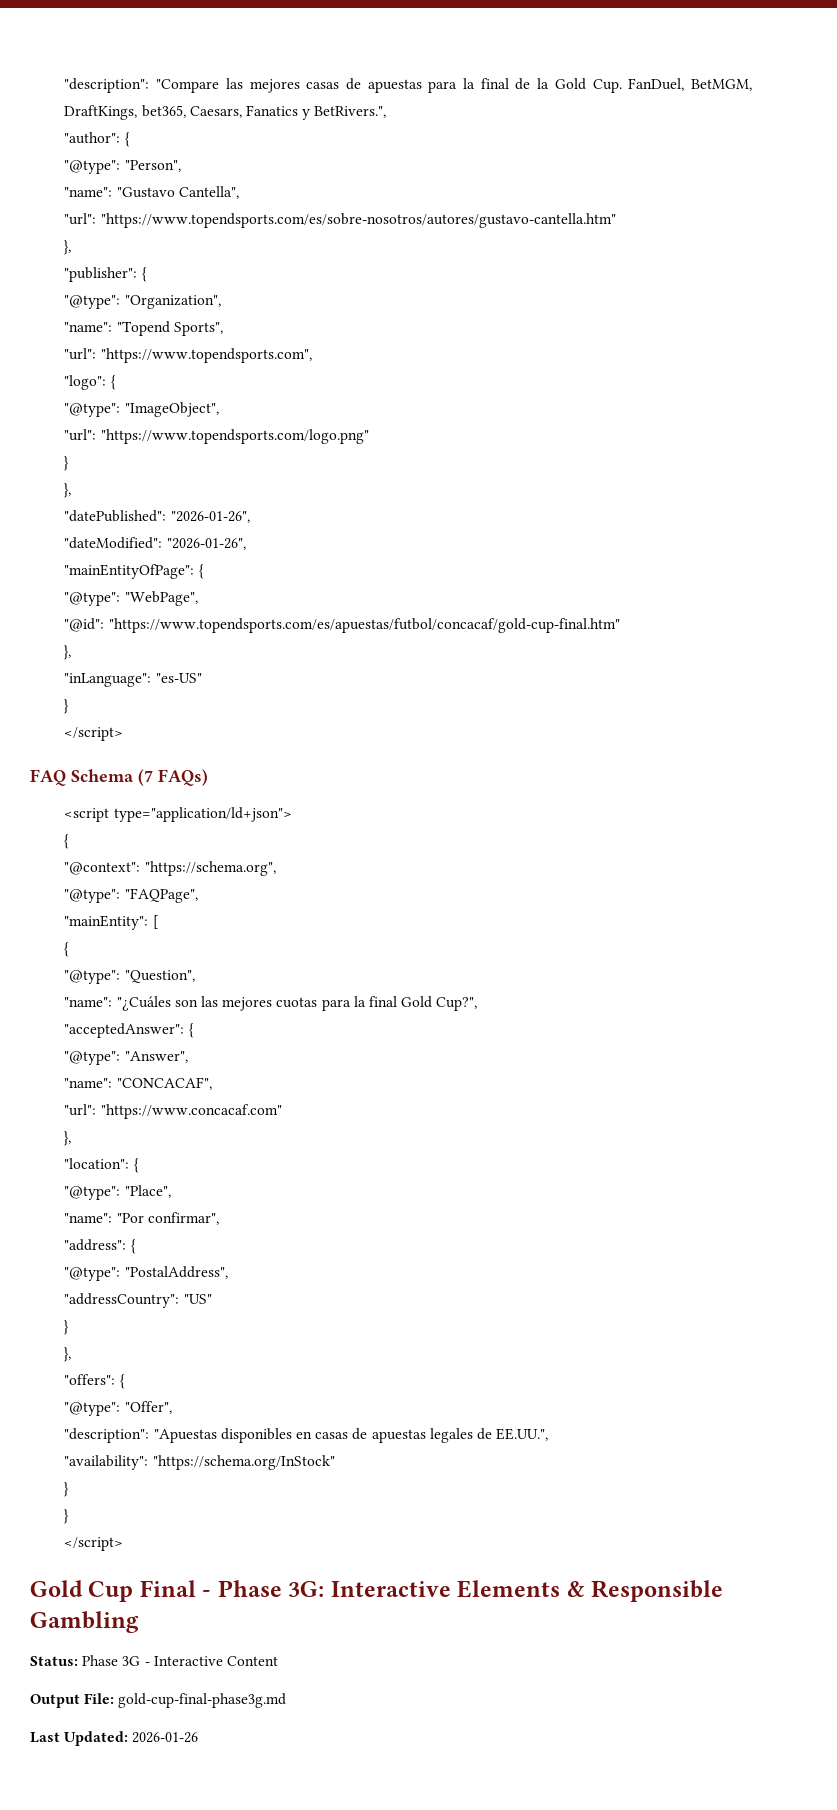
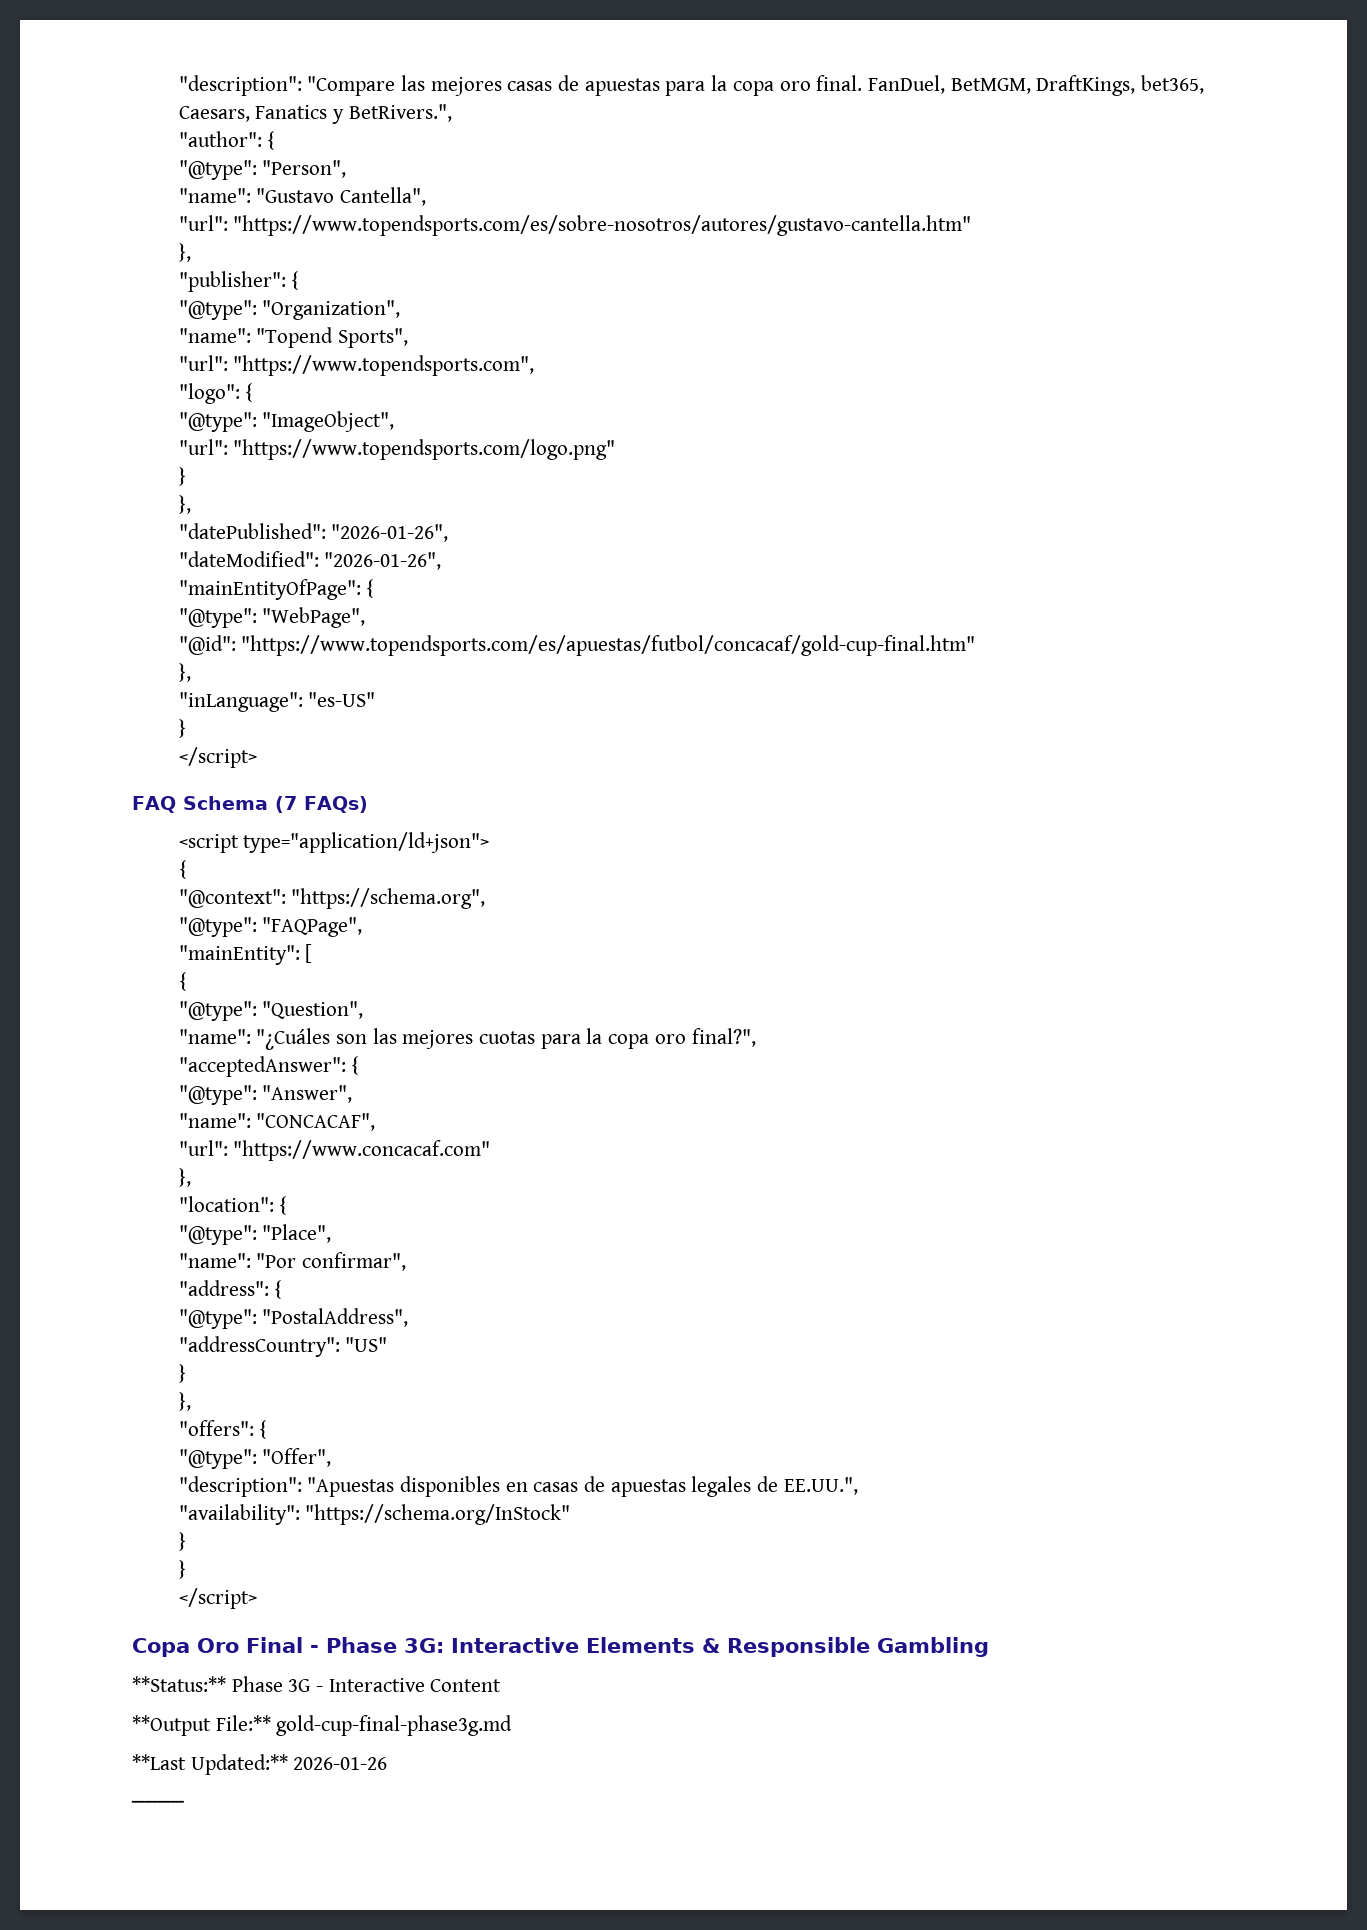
- "description": "Compare las mejores casas de apuestas para la final de la Gold Cup. FanDuel, BetMGM, DraftKings, bet365, Caesars, Fanatics y BetRivers.",
+ "description": "Compare las mejores casas de apuestas para la copa oro final. FanDuel, BetMGM, DraftKings, bet365, Caesars, Fanatics y BetRivers.",
- "name": "¿Cuáles son las mejores cuotas para la final Gold Cup?",
+ "name": "¿Cuáles son las mejores cuotas para la copa oro final?",
- Gold Cup Final - Phase 3G: Interactive Elements & Responsible Gambling
+ Copa Oro Final - Phase 3G: Interactive Elements & Responsible Gambling
- Status: Phase 3G - Interactive Content
+ **Status:** Phase 3G - Interactive Content
- Output File: gold-cup-final-phase3g.md
+ **Output File:** gold-cup-final-phase3g.md
- Last Updated: 2026-01-26
+ **Last Updated:** 2026-01-26
+ ────

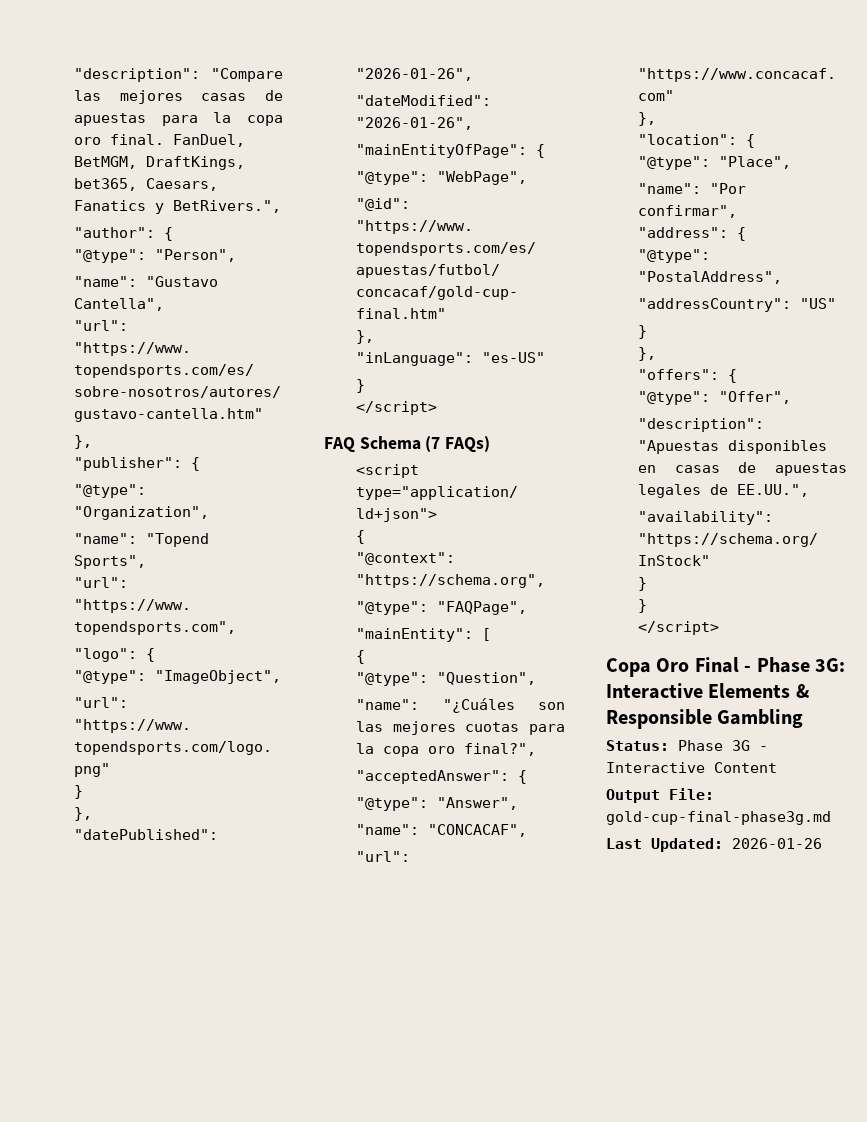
- **Status:** Phase 3G - Interactive Content
+ Status: Phase 3G - Interactive Content
- **Output File:** gold-cup-final-phase3g.md
+ Output File: gold-cup-final-phase3g.md
- **Last Updated:** 2026-01-26
+ Last Updated: 2026-01-26
- ────

